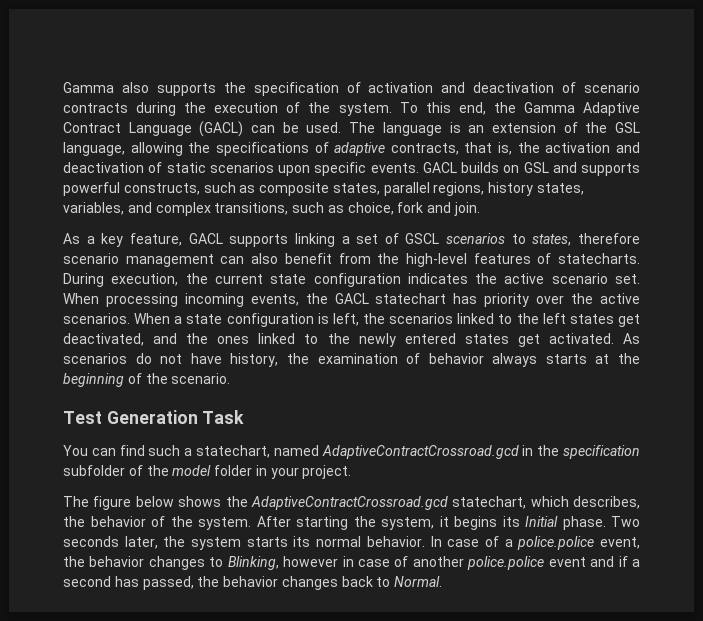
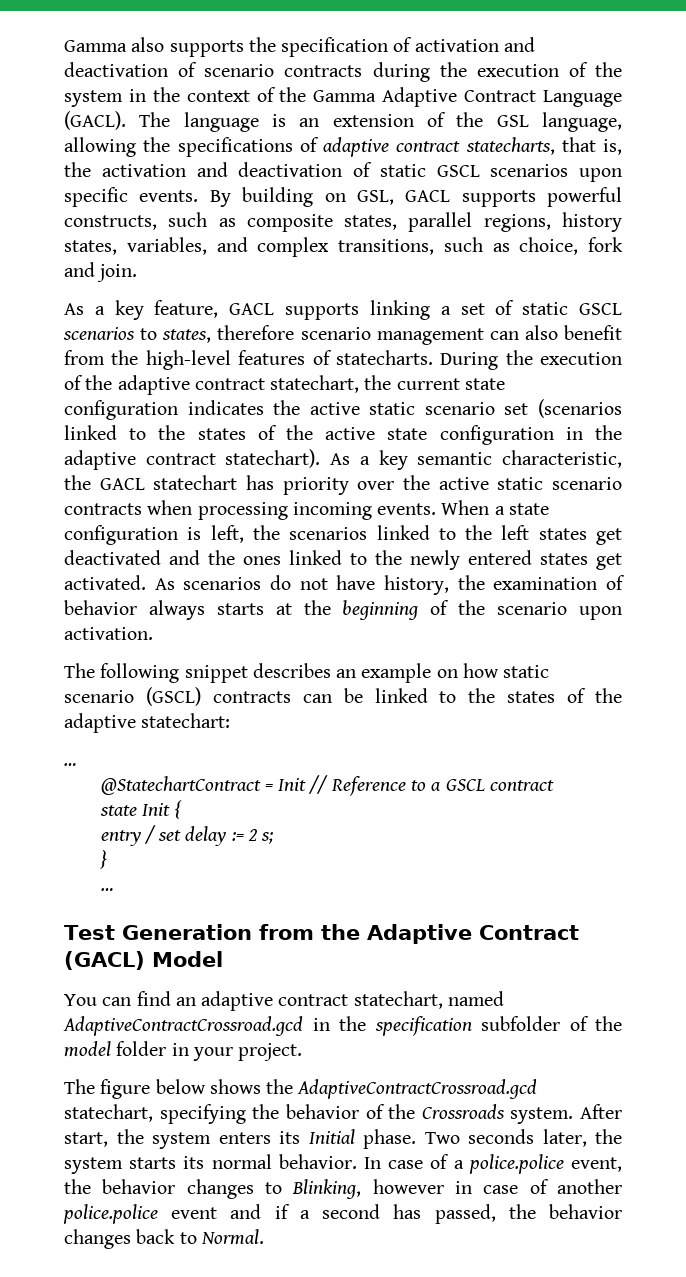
- Gamma also supports the specification of activation and deactivation of scenario contracts during the execution of the system. To this end, the Gamma Adaptive Contract Language (GACL) can be used.
+ Gamma also supports the specification of activation and deactivation of scenario contracts during the execution of the system in the context of the Gamma Adaptive Contract Language (GACL).
- The language is an extension of the GSL language, allowing the specifications of adaptive contracts, that is, the activation and deactivation of static scenarios upon specific events.
+ The language is an extension of the GSL language, allowing the specifications of adaptive contract statecharts, that is, the activation and deactivation of static GSCL scenarios upon specific events.
- GACL builds on GSL and supports powerful constructs, such as composite states, parallel regions, history states, variables, and complex transitions, such as choice, fork and join.
+ By building on GSL, GACL supports powerful constructs, such as composite states, parallel regions, history states, variables, and complex transitions, such as choice, fork and join.
- As a key feature, GACL supports linking a set of GSCL scenarios to states, therefore scenario management can also benefit from the high-level features of statecharts.
+ As a key feature, GACL supports linking a set of static GSCL scenarios to states, therefore scenario management can also benefit from the high-level features of statecharts.
- During execution, the current state configuration indicates the active scenario set. When processing incoming events, the GACL statechart has priority over the active scenarios.
+ During the execution of the adaptive contract statechart, the current state configuration indicates the active static scenario set (scenarios linked to the states of the active state configuration in the adaptive contract statechart). As a key semantic characteristic, the GACL statechart has priority over the active static scenario contracts when processing incoming events.
- When a state configuration is left, the scenarios linked to the left states get deactivated, and the ones linked to the newly entered states get activated.
+ When a state configuration is left, the scenarios linked to the left states get deactivated and the ones linked to the newly entered states get activated.
- As scenarios do not have history, the examination of behavior always starts at the beginning of the scenario.
- Test Generation Task
+ As scenarios do not have history, the examination of behavior always starts at the beginning of the scenario upon activation.
+ The following snippet describes an example on how static scenario (GSCL) contracts can be linked to the states of the adaptive statechart:
+ …
+ @StatechartContract = Init // Reference to a GSCL contract
+ state Init {
+ entry / set delay := 2 s;
+ }
+ …
+ Test Generation from the Adaptive Contract (GACL) Model
- You can find such a statechart, named AdaptiveContractCrossroad.gcd in the specification subfolder of the model folder in your project.
+ You can find an adaptive contract statechart, named AdaptiveContractCrossroad.gcd in the specification subfolder of the model folder in your project.
- The figure below shows the AdaptiveContractCrossroad.gcd statechart, which describes, the behavior of the system.
+ The figure below shows the AdaptiveContractCrossroad.gcd statechart, specifying the behavior of the Crossroads system.
- After starting the system, it begins its Initial phase.
+ After start, the system enters its Initial phase.

